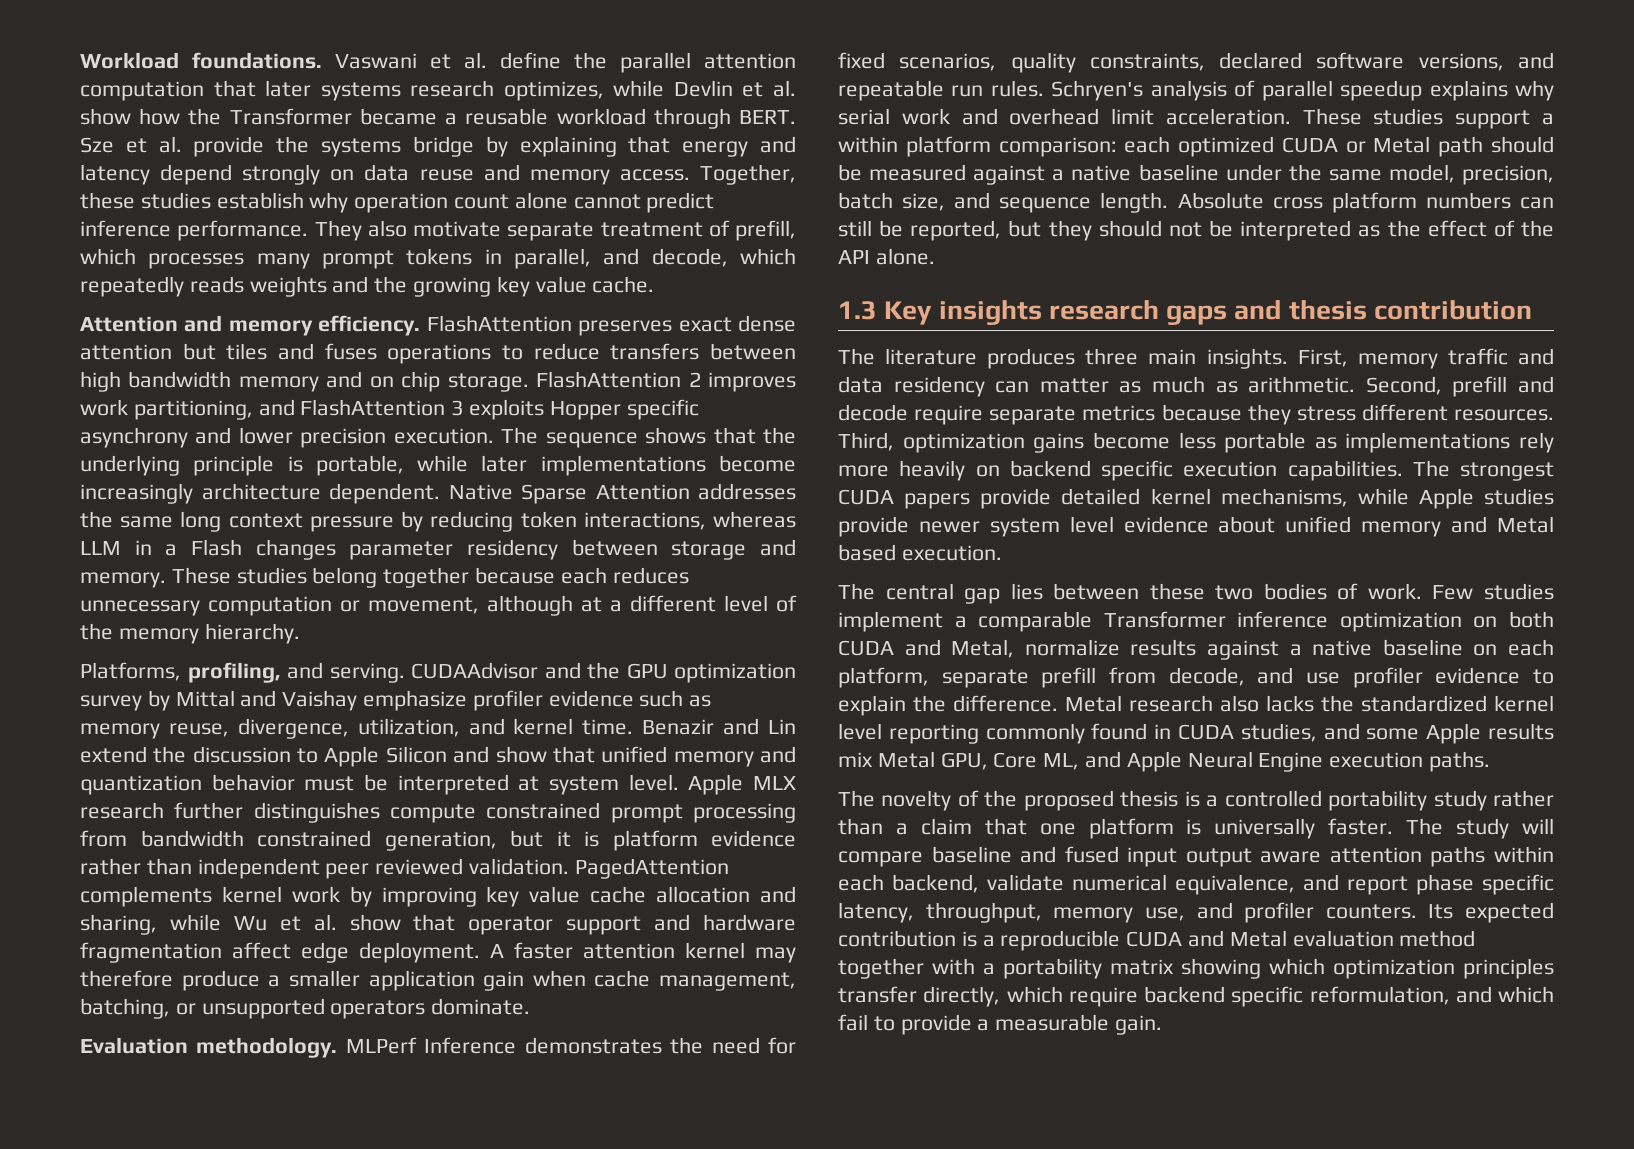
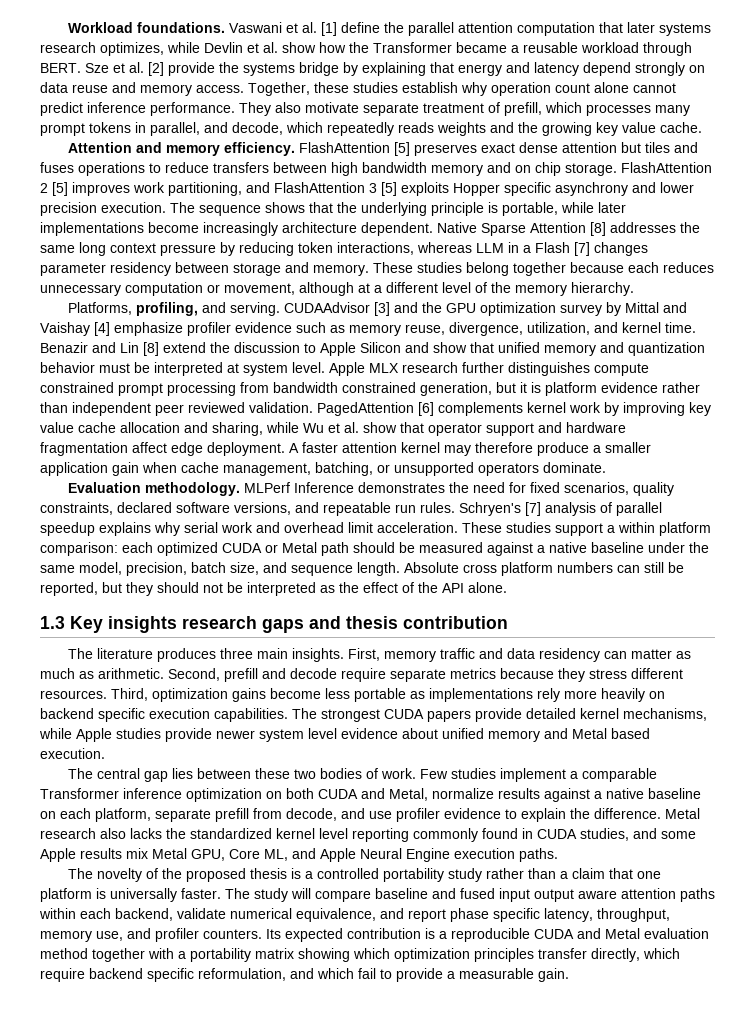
- Vaswani et al. define the parallel attention computation that later systems research optimizes, while Devlin et al. show how the Transformer became a reusable workload through BERT.
+ Vaswani et al. [1] define the parallel attention computation that later systems research optimizes, while Devlin et al. show how the Transformer became a reusable workload through BERT.
- Sze et al. provide the systems bridge by explaining that energy and latency depend strongly on data reuse and memory access.
+ Sze et al. [2] provide the systems bridge by explaining that energy and latency depend strongly on data reuse and memory access.
- FlashAttention preserves exact dense attention but tiles and fuses operations to reduce transfers between high bandwidth memory and on chip storage.
+ FlashAttention [5] preserves exact dense attention but tiles and fuses operations to reduce transfers between high bandwidth memory and on chip storage.
- FlashAttention 2 improves work partitioning, and FlashAttention 3 exploits Hopper specific asynchrony and lower precision execution.
+ FlashAttention 2 [5] improves work partitioning, and FlashAttention 3 [5] exploits Hopper specific asynchrony and lower precision execution.
- Native Sparse Attention addresses the same long context pressure by reducing token interactions, whereas LLM in a Flash changes parameter residency between storage and memory.
+ Native Sparse Attention [8] addresses the same long context pressure by reducing token interactions, whereas LLM in a Flash [7] changes parameter residency between storage and memory.
- CUDAAdvisor and the GPU optimization survey by Mittal and Vaishay emphasize profiler evidence such as memory reuse, divergence, utilization, and kernel time.
+ CUDAAdvisor [3] and the GPU optimization survey by Mittal and Vaishay [4] emphasize profiler evidence such as memory reuse, divergence, utilization, and kernel time.
- Benazir and Lin extend the discussion to Apple Silicon and show that unified memory and quantization behavior must be interpreted at system level.
+ Benazir and Lin [8] extend the discussion to Apple Silicon and show that unified memory and quantization behavior must be interpreted at system level.
- PagedAttention complements kernel work by improving key value cache allocation and sharing, while Wu et al. show that operator support and hardware fragmentation affect edge deployment.
+ PagedAttention [6] complements kernel work by improving key value cache allocation and sharing, while Wu et al. show that operator support and hardware fragmentation affect edge deployment.
- Schryen's analysis of parallel speedup explains why serial work and overhead limit acceleration.
+ Schryen's [7] analysis of parallel speedup explains why serial work and overhead limit acceleration.

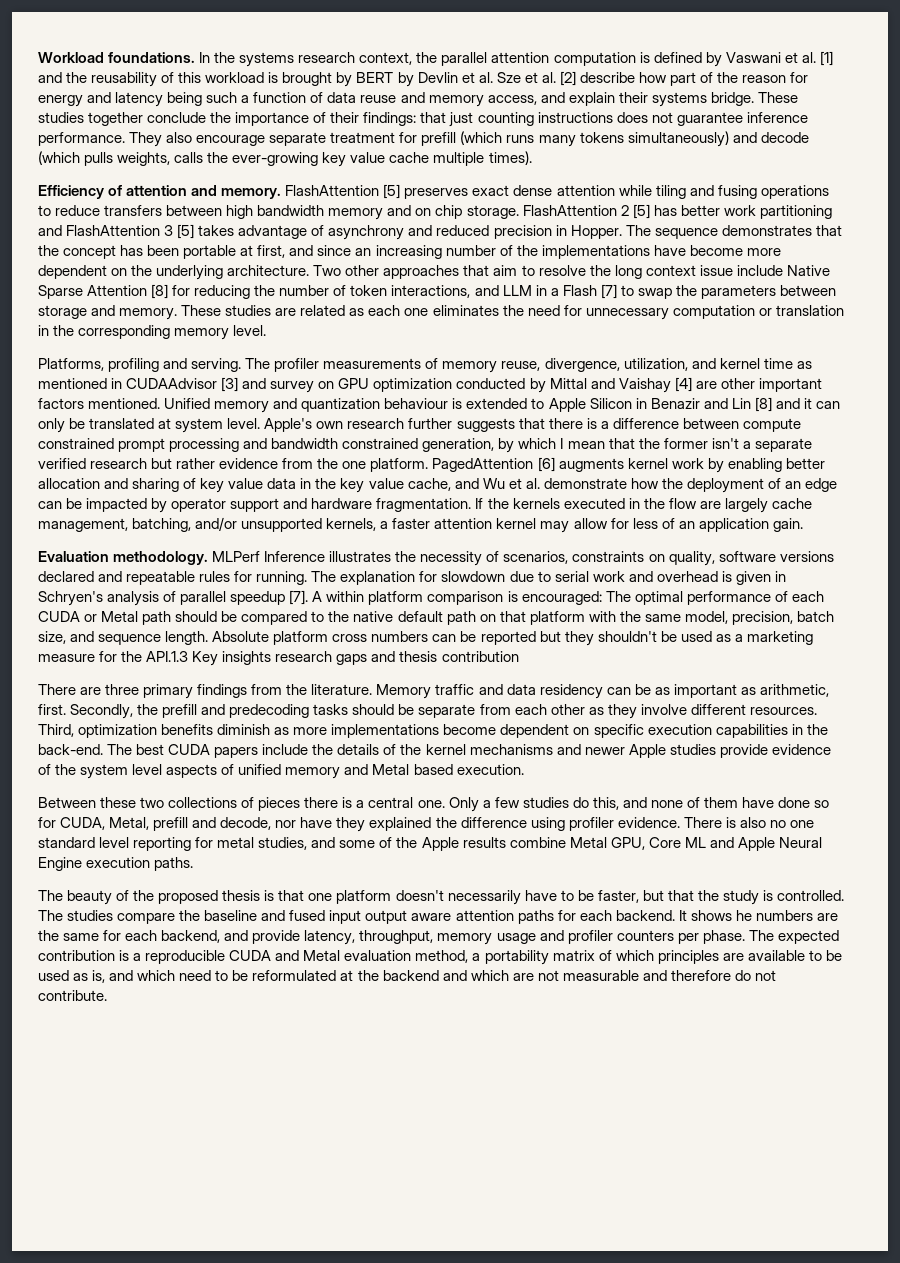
- Vaswani et al. [1] define the parallel attention computation that later systems research optimizes, while Devlin et al. show how the Transformer became a reusable workload through BERT. Sze et al. [2] provide the systems bridge by explaining that energy and latency depend strongly on data reuse and memory access. Together, these studies establish why operation count alone cannot predict inference performance.
+ In the systems research context, the parallel attention computation is defined by Vaswani et al. [1] and the reusability of this workload is brought by BERT by Devlin et al. Sze et al. [2] describe how part of the reason for energy and latency being such a function of data reuse and memory access, and explain their systems bridge. These studies together conclude the importance of their findings: that just counting instructions does not guarantee inference performance.
- They also motivate separate treatment of prefill, which processes many prompt tokens in parallel, and decode, which repeatedly reads weights and the growing key value cache.
- Attention and memory efficiency.
+ They also encourage separate treatment for prefill (which runs many tokens simultaneously) and decode (which pulls weights, calls the ever-growing key value cache multiple times).
+ Efficiency of attention and memory.
- FlashAttention [5] preserves exact dense attention but tiles and fuses operations to reduce transfers between high bandwidth memory and on chip storage.
+ FlashAttention [5] preserves exact dense attention while tiling and fusing operations to reduce transfers between high bandwidth memory and on chip storage.
- FlashAttention 2 [5] improves work partitioning, and FlashAttention 3 [5] exploits Hopper specific asynchrony and lower precision execution.
+ FlashAttention 2 [5] has better work partitioning and FlashAttention 3 [5] takes advantage of asynchrony and reduced precision in Hopper.
- The sequence shows that the underlying principle is portable, while later implementations become increasingly architecture dependent. Native Sparse Attention [8] addresses the same long context pressure by reducing token interactions, whereas LLM in a Flash [7] changes parameter residency between storage and memory.
+ The sequence demonstrates that the concept has been portable at first, and since an increasing number of the implementations have become more dependent on the underlying architecture. Two other approaches that aim to resolve the long context issue include Native Sparse Attention [8] for reducing the number of token interactions, and LLM in a Flash [7] to swap the parameters between storage and memory.
- These studies belong together because each reduces unnecessary computation or movement, although at a different level of the memory hierarchy.
+ These studies are related as each one eliminates the need for unnecessary computation or translation in the corresponding memory level.
- Platforms, profiling, and serving.
+ Platforms, profiling and serving.
- CUDAAdvisor [3] and the GPU optimization survey by Mittal and Vaishay [4] emphasize profiler evidence such as memory reuse, divergence, utilization, and kernel time. Benazir and Lin [8] extend the discussion to Apple Silicon and show that unified memory and quantization behavior must be interpreted at system level. Apple MLX research further distinguishes compute constrained prompt processing from bandwidth constrained generation, but it is platform evidence rather than independent peer reviewed validation.
+ The profiler measurements of memory reuse, divergence, utilization, and kernel time as mentioned in CUDAAdvisor [3] and survey on GPU optimization conducted by Mittal and Vaishay [4] are other important factors mentioned. Unified memory and quantization behaviour is extended to Apple Silicon in Benazir and Lin [8] and it can only be translated at system level. Apple's own research further suggests that there is a difference between compute constrained prompt processing and bandwidth constrained generation, by which I mean that the former isn't a separate verified research but rather evidence from the one platform.
- PagedAttention [6] complements kernel work by improving key value cache allocation and sharing, while Wu et al. show that operator support and hardware fragmentation affect edge deployment. A faster attention kernel may therefore produce a smaller application gain when cache management, batching, or unsupported operators dominate.
- Evaluation methodology. MLPerf Inference demonstrates the need for fixed scenarios, quality constraints, declared software versions, and repeatable run rules. Schryen's [7] analysis of parallel speedup explains why serial work and overhead limit acceleration. These studies support a within platform comparison: each optimized CUDA or Metal path should be measured against a native baseline under the same model, precision, batch size, and sequence length.
+ PagedAttention [6] augments kernel work by enabling better allocation and sharing of key value data in the key value cache, and Wu et al. demonstrate how the deployment of an edge can be impacted by operator support and hardware fragmentation. If the kernels executed in the flow are largely cache management, batching, and/or unsupported kernels, a faster attention kernel may allow for less of an application gain.
+ Evaluation methodology. MLPerf Inference illustrates the necessity of scenarios, constraints on quality, software versions declared and repeatable rules for running. The explanation for slowdown due to serial work and overhead is given in Schryen's analysis of parallel speedup [7]. A within platform comparison is encouraged: The optimal performance of each CUDA or Metal path should be compared to the native default path on that platform with the same model, precision, batch size, and sequence length.
- Absolute cross platform numbers can still be reported, but they should not be interpreted as the effect of the API alone.
- 1.3 Key insights research gaps and thesis contribution
+ Absolute platform cross numbers can be reported but they shouldn't be used as a marketing measure for the API.1.3 Key insights research gaps and thesis contribution
- The literature produces three main insights. First, memory traffic and data residency can matter as much as arithmetic. Second, prefill and decode require separate metrics because they stress different resources. Third, optimization gains become less portable as implementations rely more heavily on backend specific execution capabilities. The strongest CUDA papers provide detailed kernel mechanisms, while Apple studies provide newer system level evidence about unified memory and Metal based execution.
+ There are three primary findings from the literature. Memory traffic and data residency can be as important as arithmetic, first. Secondly, the prefill and predecoding tasks should be separate from each other as they involve different resources. Third, optimization benefits diminish as more implementations become dependent on specific execution capabilities in the back-end. The best CUDA papers include the details of the kernel mechanisms and newer Apple studies provide evidence of the system level aspects of unified memory and Metal based execution.
- The central gap lies between these two bodies of work. Few studies implement a comparable Transformer inference optimization on both CUDA and Metal, normalize results against a native baseline on each platform, separate prefill from decode, and use profiler evidence to explain the difference. Metal research also lacks the standardized kernel level reporting commonly found in CUDA studies, and some Apple results mix Metal GPU, Core ML, and Apple Neural Engine execution paths.
+ Between these two collections of pieces there is a central one. Only a few studies do this, and none of them have done so for CUDA, Metal, prefill and decode, nor have they explained the difference using profiler evidence. There is also no one standard level reporting for metal studies, and some of the Apple results combine Metal GPU, Core ML and Apple Neural Engine execution paths.
- The novelty of the proposed thesis is a controlled portability study rather than a claim that one platform is universally faster. The study will compare baseline and fused input output aware attention paths within each backend, validate numerical equivalence, and report phase specific latency, throughput, memory use, and profiler counters. Its expected contribution is a reproducible CUDA and Metal evaluation method together with a portability matrix showing which optimization principles transfer directly, which require backend specific reformulation, and which fail to provide a measurable gain.
+ The beauty of the proposed thesis is that one platform doesn't necessarily have to be faster, but that the study is controlled. The studies compare the baseline and fused input output aware attention paths for each backend. It shows he numbers are the same for each backend, and provide latency, throughput, memory usage and profiler counters per phase. The expected contribution is a reproducible CUDA and Metal evaluation method, a portability matrix of which principles are available to be used as is, and which need to be reformulated at the backend and which are not measurable and therefore do not contribute.

